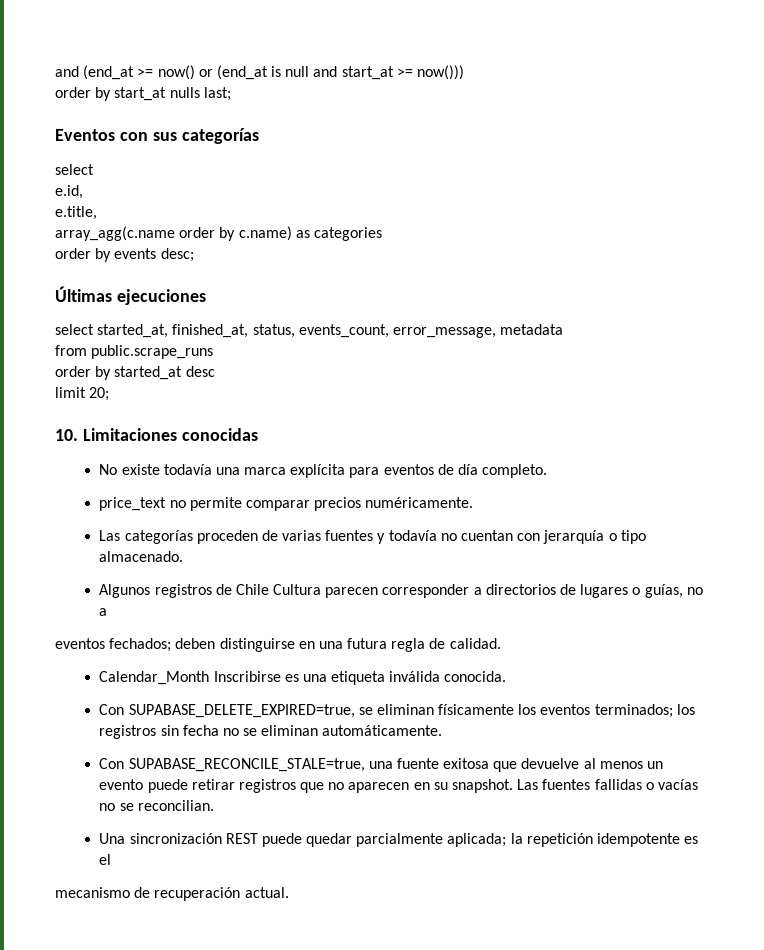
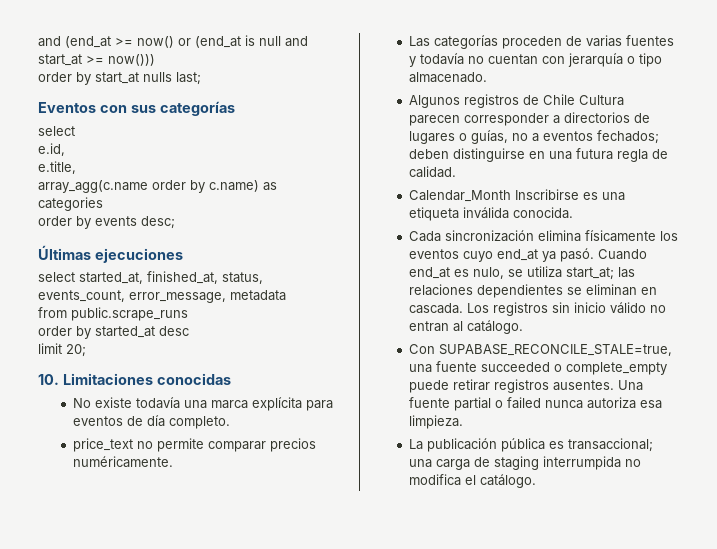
- Algunos registros de Chile Cultura parecen corresponder a directorios de lugares o guías, no a
- eventos fechados; deben distinguirse en una futura regla de calidad.
+ Algunos registros de Chile Cultura parecen corresponder a directorios de lugares o guías, no a eventos fechados; deben distinguirse en una futura regla de calidad.
- Con SUPABASE_DELETE_EXPIRED=true, se eliminan físicamente los eventos terminados; los registros sin fecha no se eliminan automáticamente.
- Con SUPABASE_RECONCILE_STALE=true, una fuente exitosa que devuelve al menos un evento puede retirar registros que no aparecen en su snapshot. Las fuentes fallidas o vacías no se reconcilian.
- Una sincronización REST puede quedar parcialmente aplicada; la repetición idempotente es el
- mecanismo de recuperación actual.
+ Cada sincronización elimina físicamente los eventos cuyo end_at ya pasó. Cuando end_at es nulo, se utiliza start_at; las relaciones dependientes se eliminan en cascada. Los registros sin inicio válido no entran al catálogo.
+ Con SUPABASE_RECONCILE_STALE=true, una fuente succeeded o complete_empty puede retirar registros ausentes. Una fuente partial o failed nunca autoriza esa limpieza.
+ La publicación pública es transaccional; una carga de staging interrumpida no modifica el catálogo.

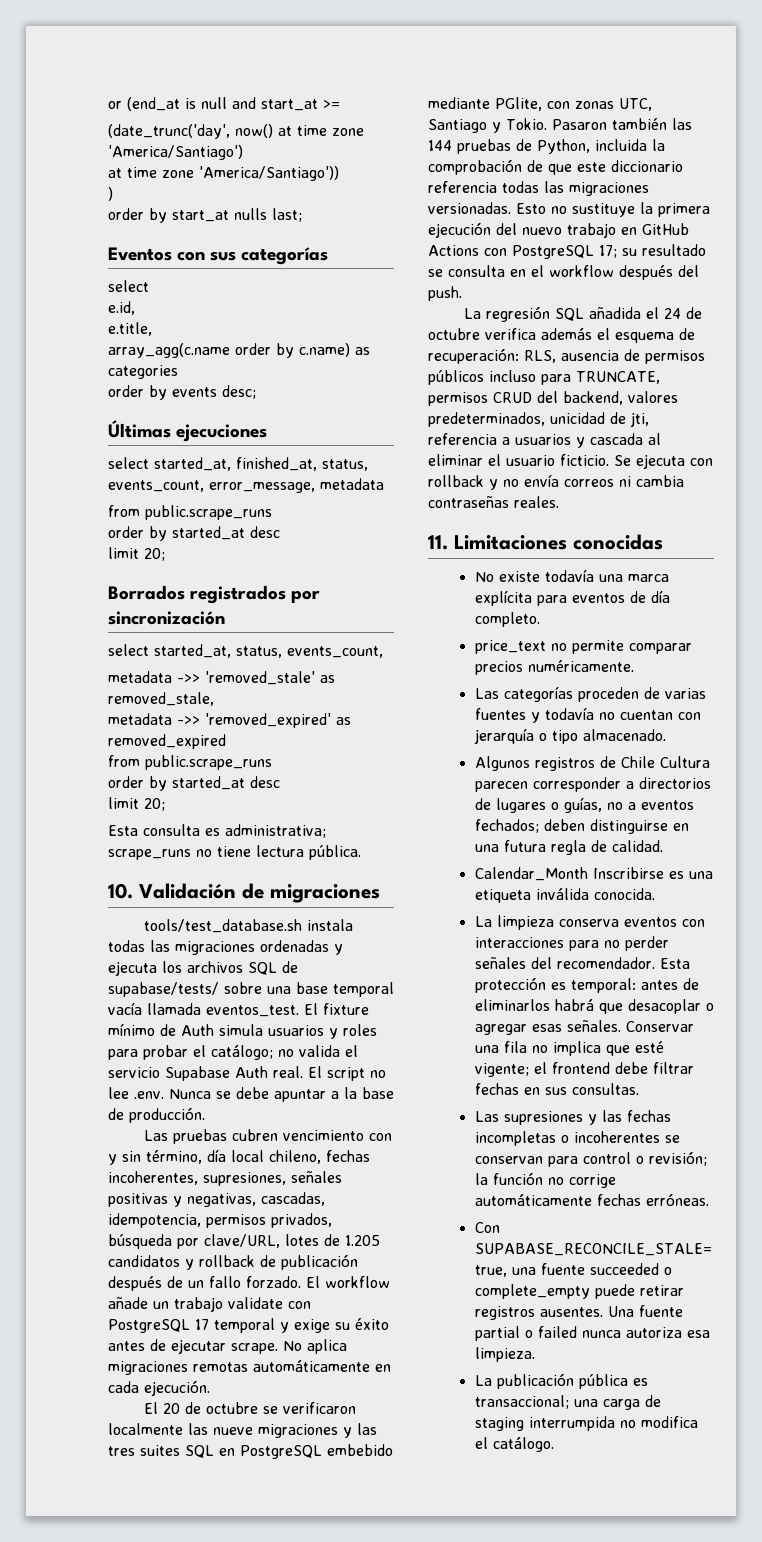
- and (end_at >= now() or (end_at is null and start_at >= now()))
+ or (end_at is null and start_at >=
+ (date_trunc('day', now() at time zone 'America/Santiago')
+ at time zone 'America/Santiago'))
+ )
- 10. Limitaciones conocidas
+ Borrados registrados por sincronización
+ select started_at, status, events_count,
+ metadata ->> 'removed_stale' as removed_stale,
+ metadata ->> 'removed_expired' as removed_expired
+ from public.scrape_runs
+ order by started_at desc
+ limit 20;
+ Esta consulta es administrativa; scrape_runs no tiene lectura pública.
+ 10. Validación de migraciones
+ tools/test_database.sh instala todas las migraciones ordenadas y ejecuta los archivos SQL de supabase/tests/ sobre una base temporal vacía llamada eventos_test. El fixture mínimo de Auth simula usuarios y roles para probar el catálogo; no valida el servicio Supabase Auth real. El script no lee .env. Nunca se debe apuntar a la base de producción.
+ Las pruebas cubren vencimiento con y sin término, día local chileno, fechas incoherentes, supresiones, señales positivas y negativas, cascadas, idempotencia, permisos privados, búsqueda por clave/URL, lotes de 1.205 candidatos y rollback de publicación después de un fallo forzado. El workflow añade un trabajo validate con PostgreSQL 17 temporal y exige su éxito antes de ejecutar scrape. No aplica migraciones remotas automáticamente en cada ejecución.
+ El 20 de octubre se verificaron localmente las nueve migraciones y las tres suites SQL en PostgreSQL embebido mediante PGlite, con zonas UTC, Santiago y Tokio. Pasaron también las 144 pruebas de Python, incluida la comprobación de que este diccionario referencia todas las migraciones versionadas. Esto no sustituye la primera ejecución del nuevo trabajo en GitHub Actions con PostgreSQL 17; su resultado se consulta en el workflow después del push.
+ La regresión SQL añadida el 24 de octubre verifica además el esquema de recuperación: RLS, ausencia de permisos públicos incluso para TRUNCATE, permisos CRUD del backend, valores predeterminados, unicidad de jti, referencia a usuarios y cascada al eliminar el usuario ficticio. Se ejecuta con rollback y no envía correos ni cambia contraseñas reales.
+ 11. Limitaciones conocidas
- Cada sincronización elimina físicamente los eventos cuyo end_at ya pasó. Cuando end_at es nulo, se utiliza start_at; las relaciones dependientes se eliminan en cascada. Los registros sin inicio válido no entran al catálogo.
+ La limpieza conserva eventos con interacciones para no perder señales del recomendador. Esta protección es temporal: antes de eliminarlos habrá que desacoplar o agregar esas señales. Conservar una fila no implica que esté vigente; el frontend debe filtrar fechas en sus consultas.
+ Las supresiones y las fechas incompletas o incoherentes se conservan para control o revisión; la función no corrige automáticamente fechas erróneas.

